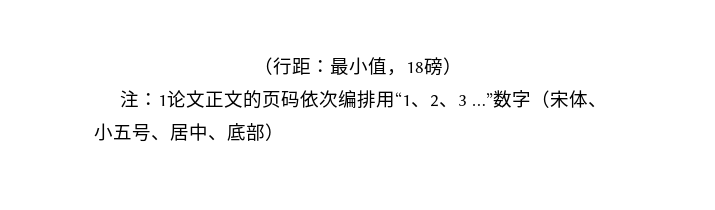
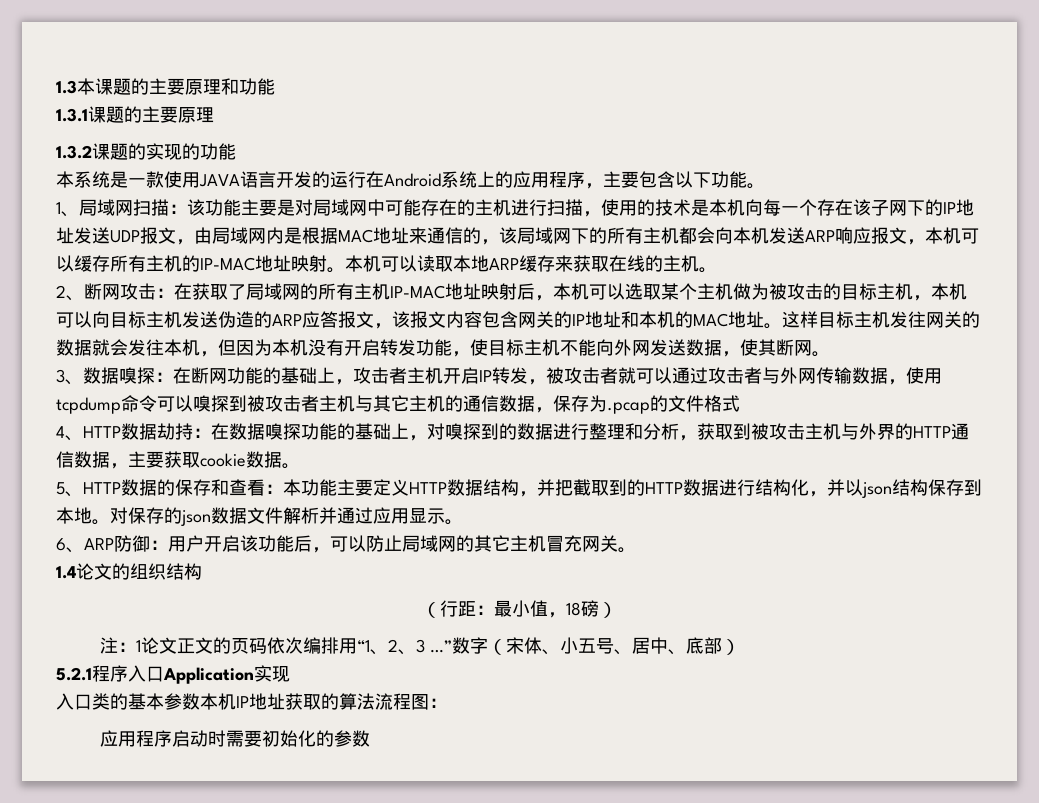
+ 1.3本课题的主要原理和功能
+ 1.3.1课题的主要原理
+ 1.3.2课题的实现的功能
+ 本系统是一款使用JAVA语言开发的运行在Android系统上的应用程序，主要包含以下功能。
+ 1、局域网扫描：该功能主要是对局域网中可能存在的主机进行扫描，使用的技术是本机向每一个存在该子网下的IP地址发送UDP报文，由局域网内是根据MAC地址来通信的，该局域网下的所有主机都会向本机发送ARP响应报文，本机可以缓存所有主机的IP-MAC地址映射。本机可以读取本地ARP缓存来获取在线的主机。
+ 2、断网攻击：在获取了局域网的所有主机IP-MAC地址映射后，本机可以选取某个主机做为被攻击的目标主机，本机可以向目标主机发送伪造的ARP应答报文，该报文内容包含网关的IP地址和本机的MAC地址。这样目标主机发往网关的数据就会发往本机，但因为本机没有开启转发功能，使目标主机不能向外网发送数据，使其断网。
+ 3、数据嗅探：在断网功能的基础上，攻击者主机开启IP转发，被攻击者就可以通过攻击者与外网传输数据，使用tcpdump命令可以嗅探到被攻击者主机与其它主机的通信数据，保存为.pcap的文件格式
+ 4、HTTP数据劫持：在数据嗅探功能的基础上，对嗅探到的数据进行整理和分析，获取到被攻击主机与外界的HTTP通信数据，主要获取cookie数据。
+ 5、HTTP数据的保存和查看：本功能主要定义HTTP数据结构，并把截取到的HTTP数据进行结构化，并以json结构保存到本地。对保存的json数据文件解析并通过应用显示。
+ 6、ARP防御：用户开启该功能后，可以防止局域网的其它主机冒充网关。
+ 1.4论文的组织结构
+ 5.2.1程序入口Application实现
+ 入口类的基本参数本机IP地址获取的算法流程图：
+ 应用程序启动时需要初始化的参数

